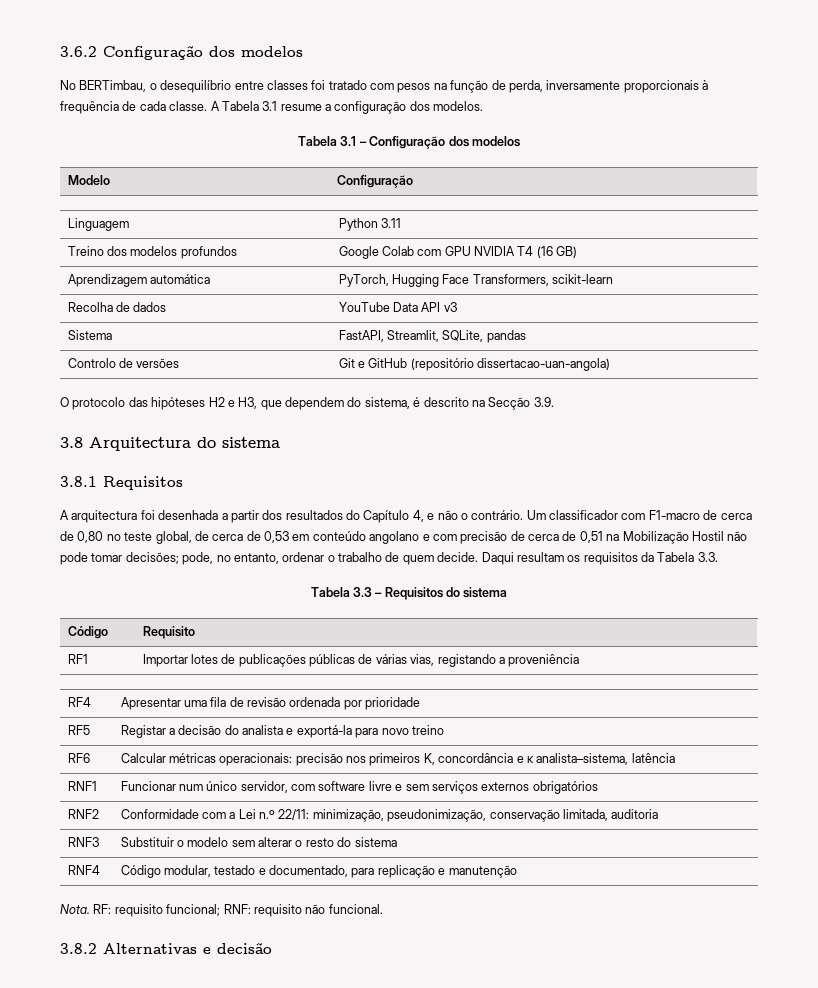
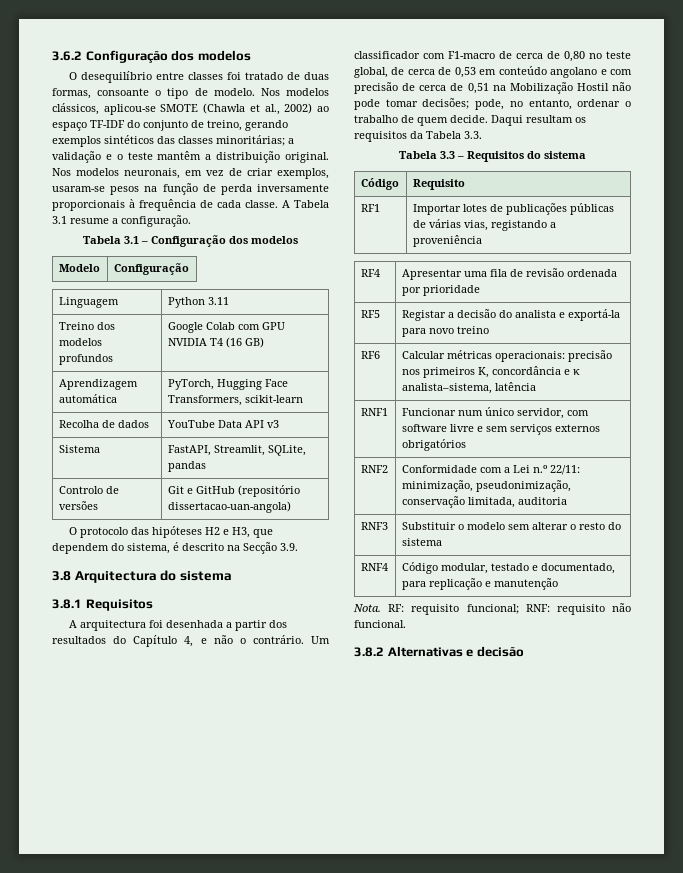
- No BERTimbau, o desequilíbrio entre classes foi tratado com pesos na função de perda, inversamente proporcionais à frequência de cada classe.
+ O desequilíbrio entre classes foi tratado de duas formas, consoante o tipo de modelo. Nos modelos clássicos, aplicou-se SMOTE (Chawla et al., 2002) ao espaço TF-IDF do conjunto de treino, gerando exemplos sintéticos das classes minoritárias; a validação e o teste mantêm a distribuição original. Nos modelos neuronais, em vez de criar exemplos, usaram-se pesos na função de perda inversamente proporcionais à frequência de cada classe.
- A Tabela 3.1 resume a configuração dos modelos.
+ A Tabela 3.1 resume a configuração.

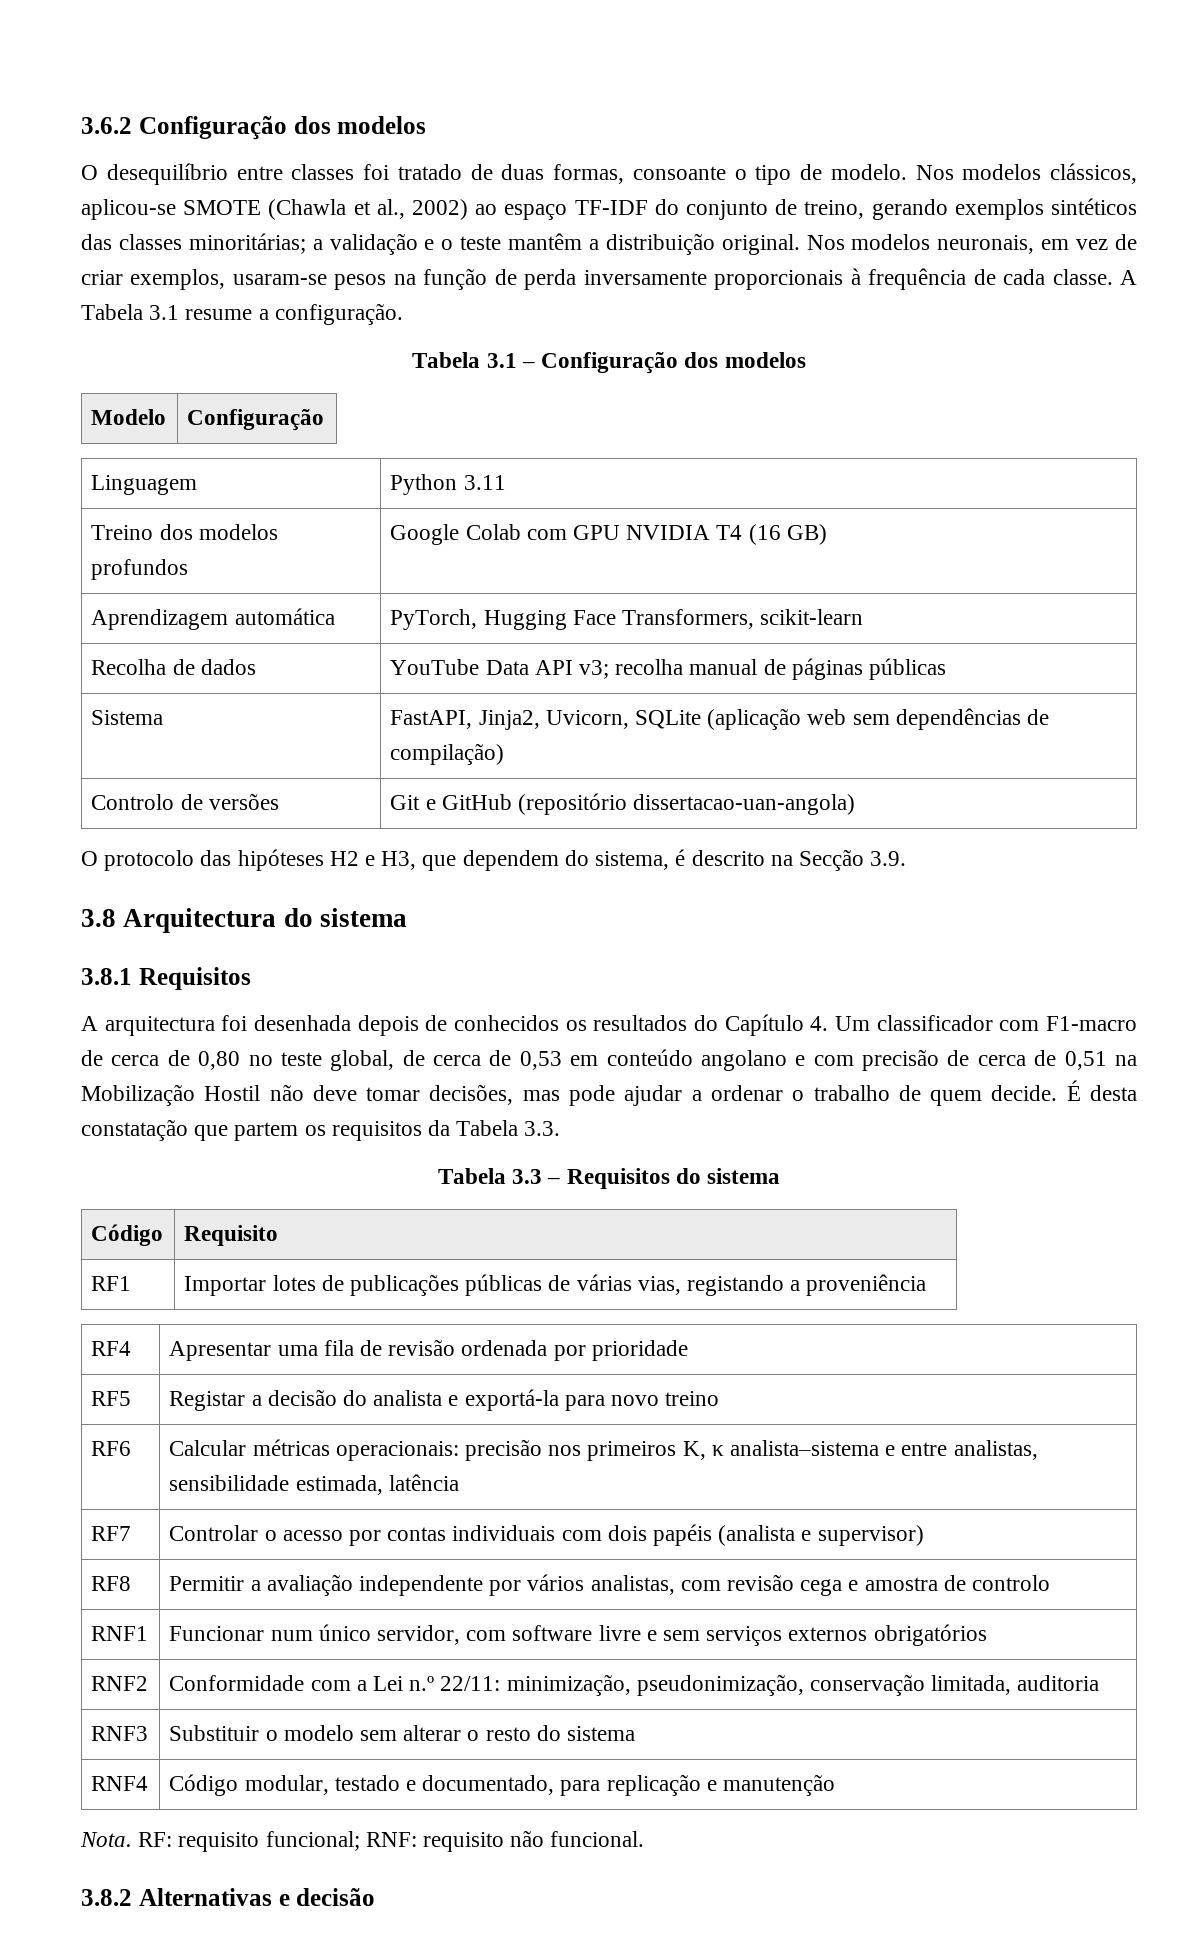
- Recolha de dados | YouTube Data API v3
- Sistema | FastAPI, Streamlit, SQLite, pandas
+ Recolha de dados | YouTube Data API v3; recolha manual de páginas públicas
+ Sistema | FastAPI, Jinja2, Uvicorn, SQLite (aplicação web sem dependências de compilação)
- A arquitectura foi desenhada a partir dos resultados do Capítulo 4, e não o contrário. Um classificador com F1-macro de cerca de 0,80 no teste global, de cerca de 0,53 em conteúdo angolano e com precisão de cerca de 0,51 na Mobilização Hostil não pode tomar decisões; pode, no entanto, ordenar o trabalho de quem decide.
+ A arquitectura foi desenhada depois de conhecidos os resultados do Capítulo 4. Um classificador com F1-macro de cerca de 0,80 no teste global, de cerca de 0,53 em conteúdo angolano e com precisão de cerca de 0,51 na Mobilização Hostil não deve tomar decisões, mas pode ajudar a ordenar o trabalho de quem decide.
- Daqui resultam os requisitos da Tabela 3.3.
+ É desta constatação que partem os requisitos da Tabela 3.3.
- RF6 | Calcular métricas operacionais: precisão nos primeiros K, concordância e κ analista–sistema, latência
+ RF6 | Calcular métricas operacionais: precisão nos primeiros K, κ analista–sistema e entre analistas, sensibilidade estimada, latência
+ RF7 | Controlar o acesso por contas individuais com dois papéis (analista e supervisor)
+ RF8 | Permitir a avaliação independente por vários analistas, com revisão cega e amostra de controlo

